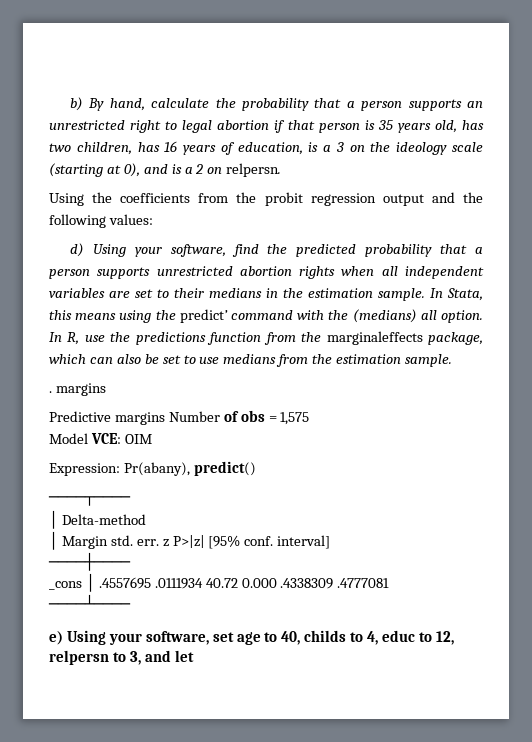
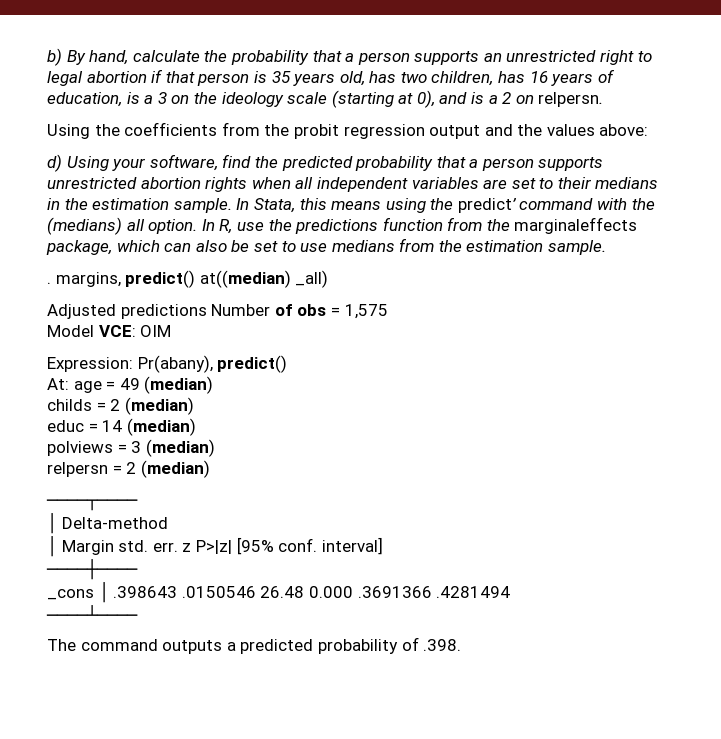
- Using the coefficients from the probit regression output and the following values:
+ Using the coefficients from the probit regression output and the values above:
- . margins
- Predictive margins Number of obs = 1,575
+ . margins, predict() at((median) _all)
+ Adjusted predictions Number of obs = 1,575
+ At: age = 49 (median)
+ childs = 2 (median)
+ educ = 14 (median)
+ polviews = 3 (median)
+ relpersn = 2 (median)
- _cons │ .4557695 .0111934 40.72 0.000 .4338309 .4777081
+ _cons │ .398643 .0150546 26.48 0.000 .3691366 .4281494
  ────┴────
- e) Using your software, set age to 40, childs to 4, educ to 12, relpersn to 3, and let
+ The command outputs a predicted probability of .398.

